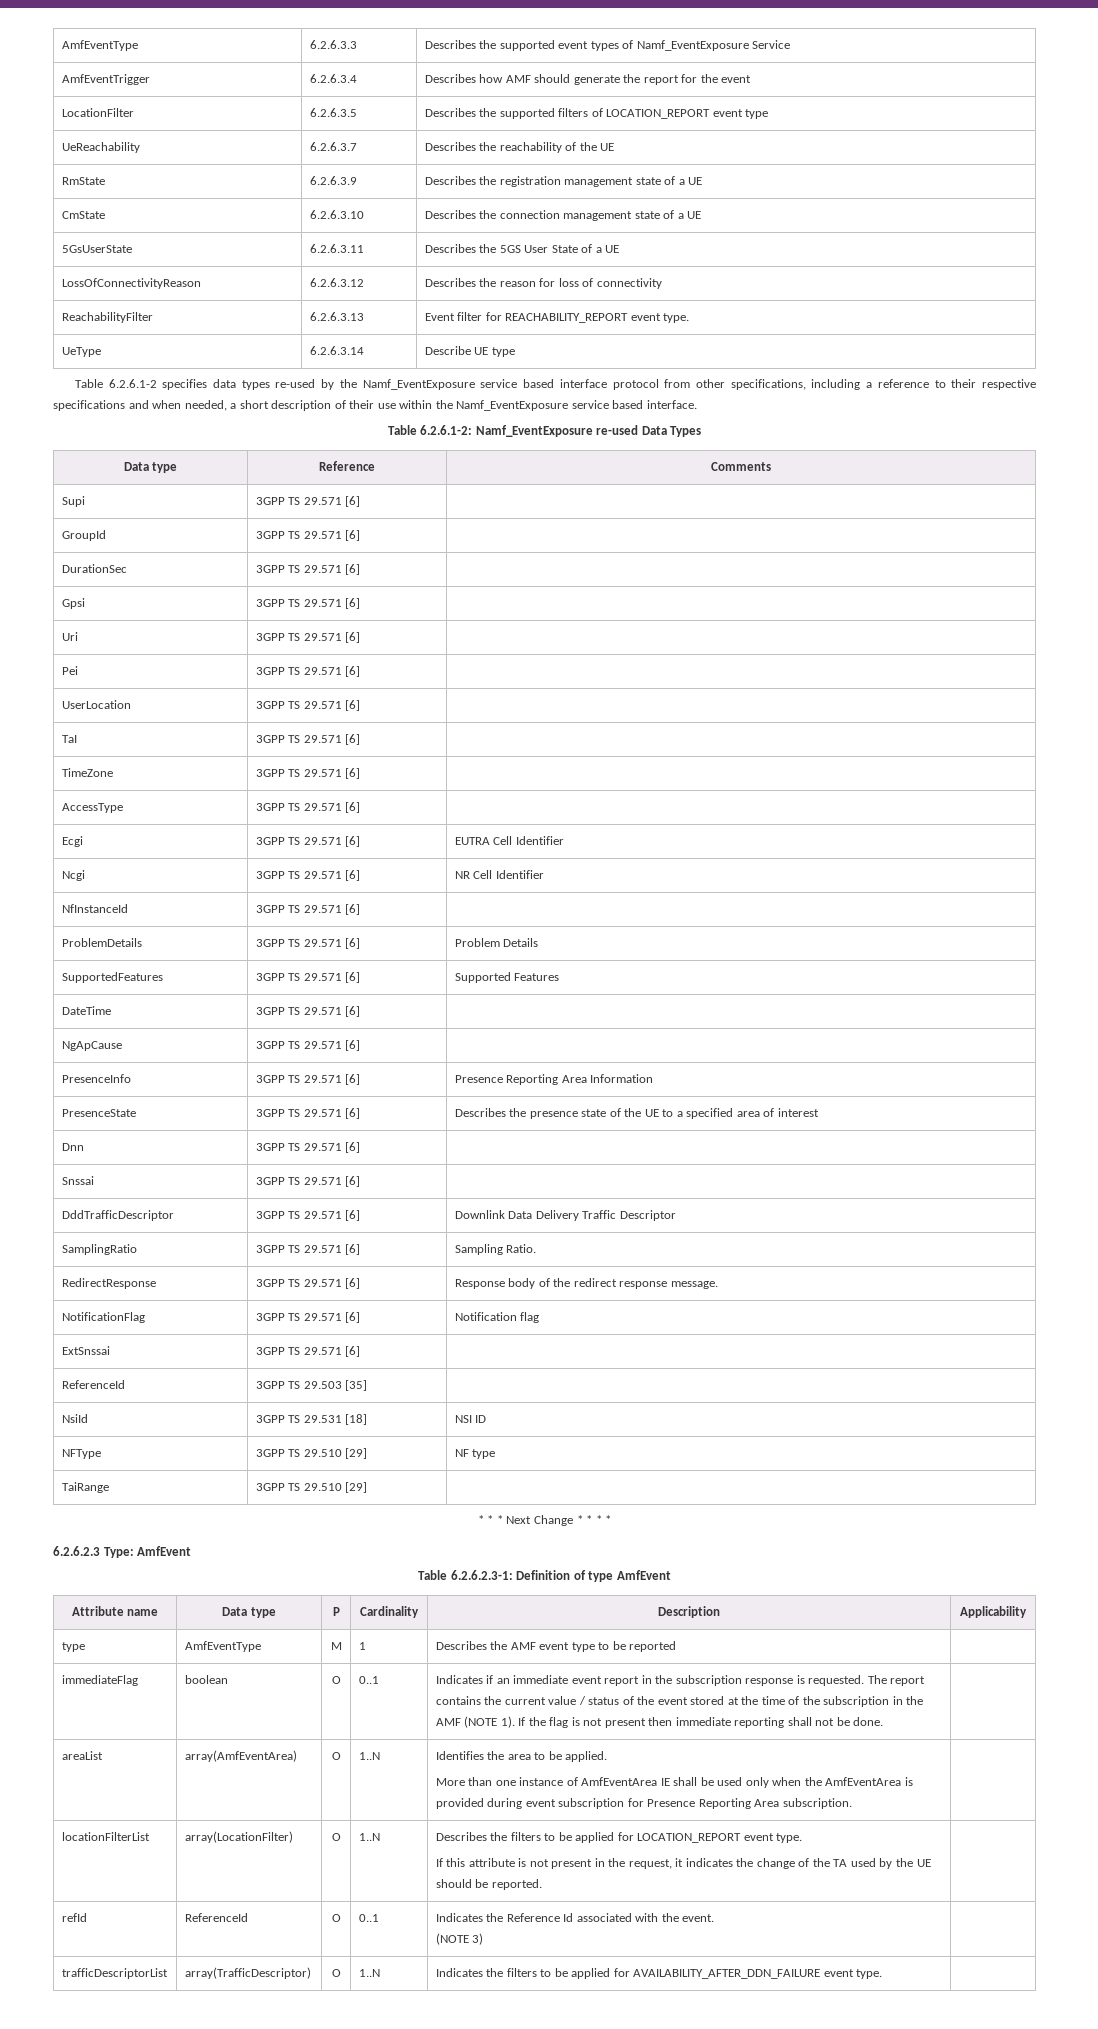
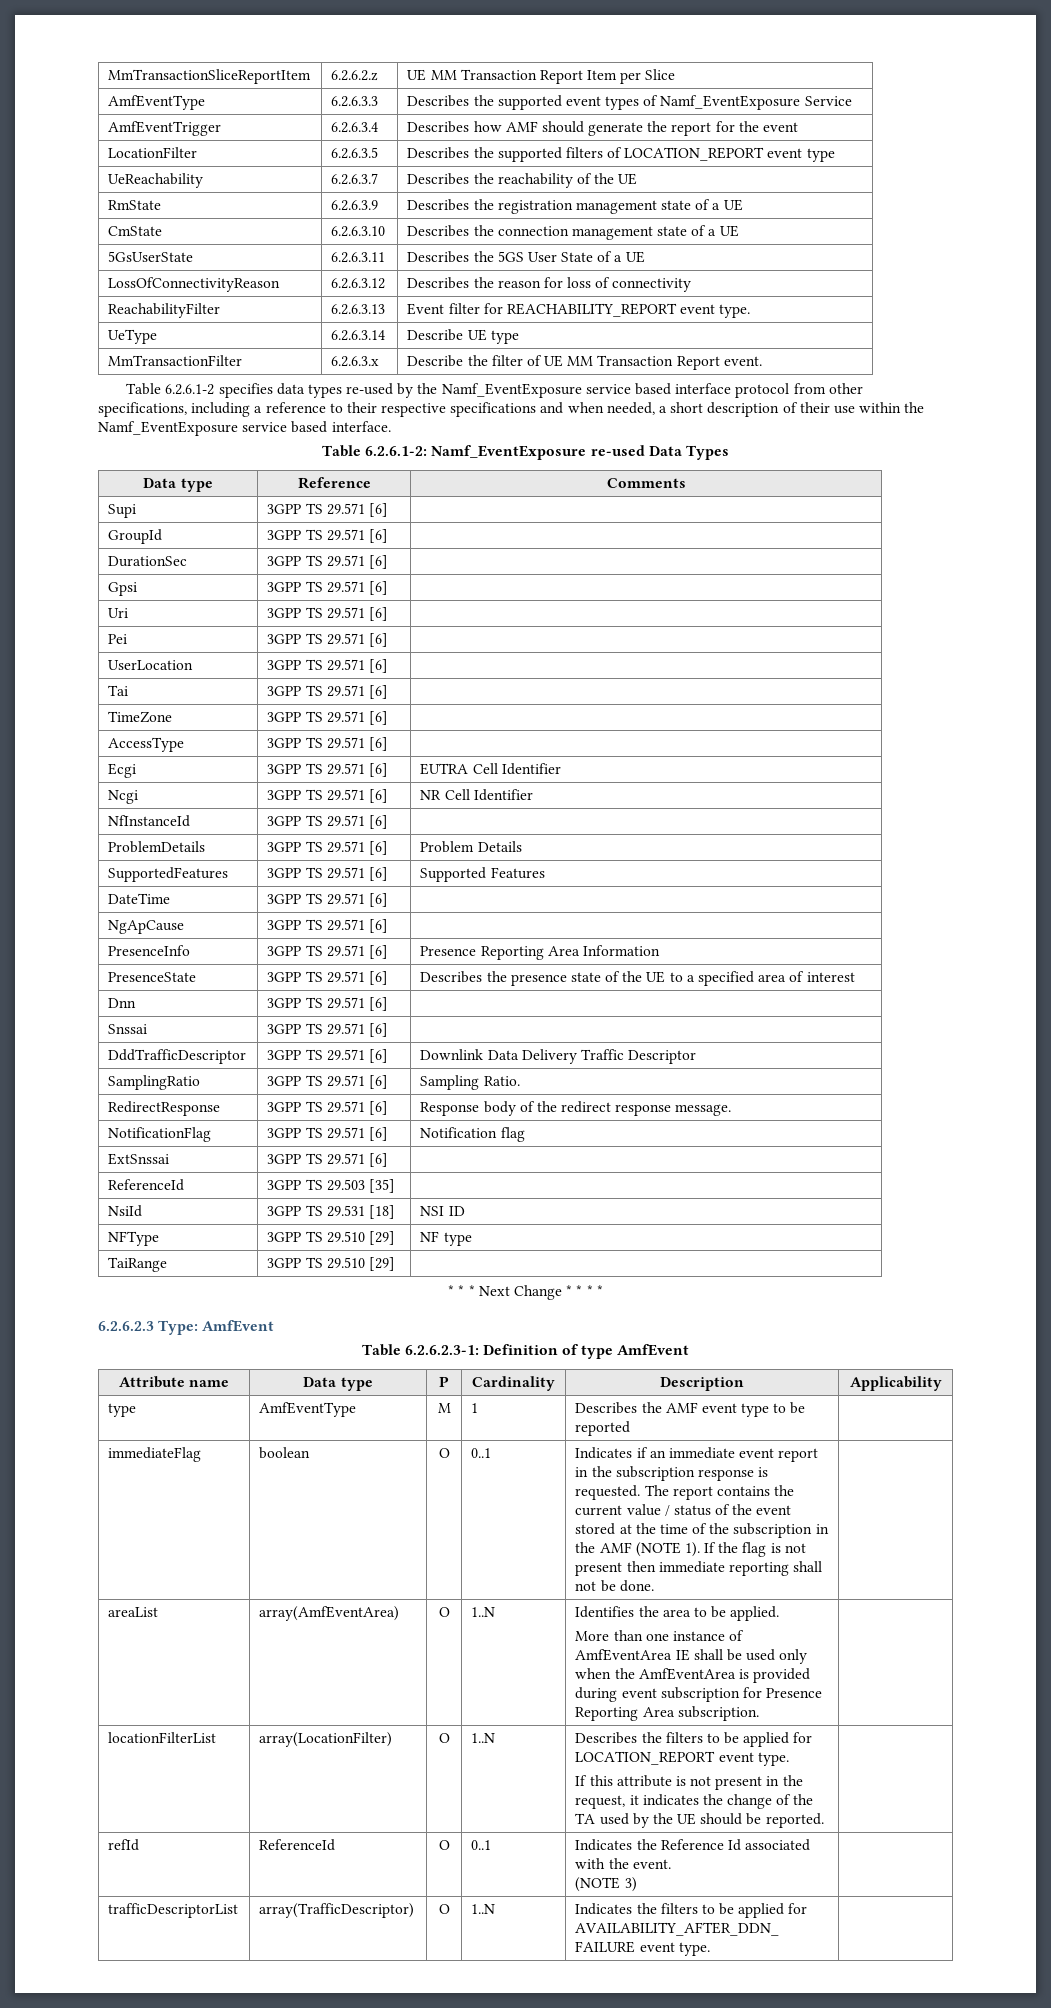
+ MmTransactionSliceReportItem | 6.2.6.2.z | UE MM Transaction Report Item per Slice
+ MmTransactionFilter | 6.2.6.3.x | Describe the filter of UE MM Transaction Report event.
- TaI | 3GPP TS 29.571 [6] |
+ Tai | 3GPP TS 29.571 [6] |

